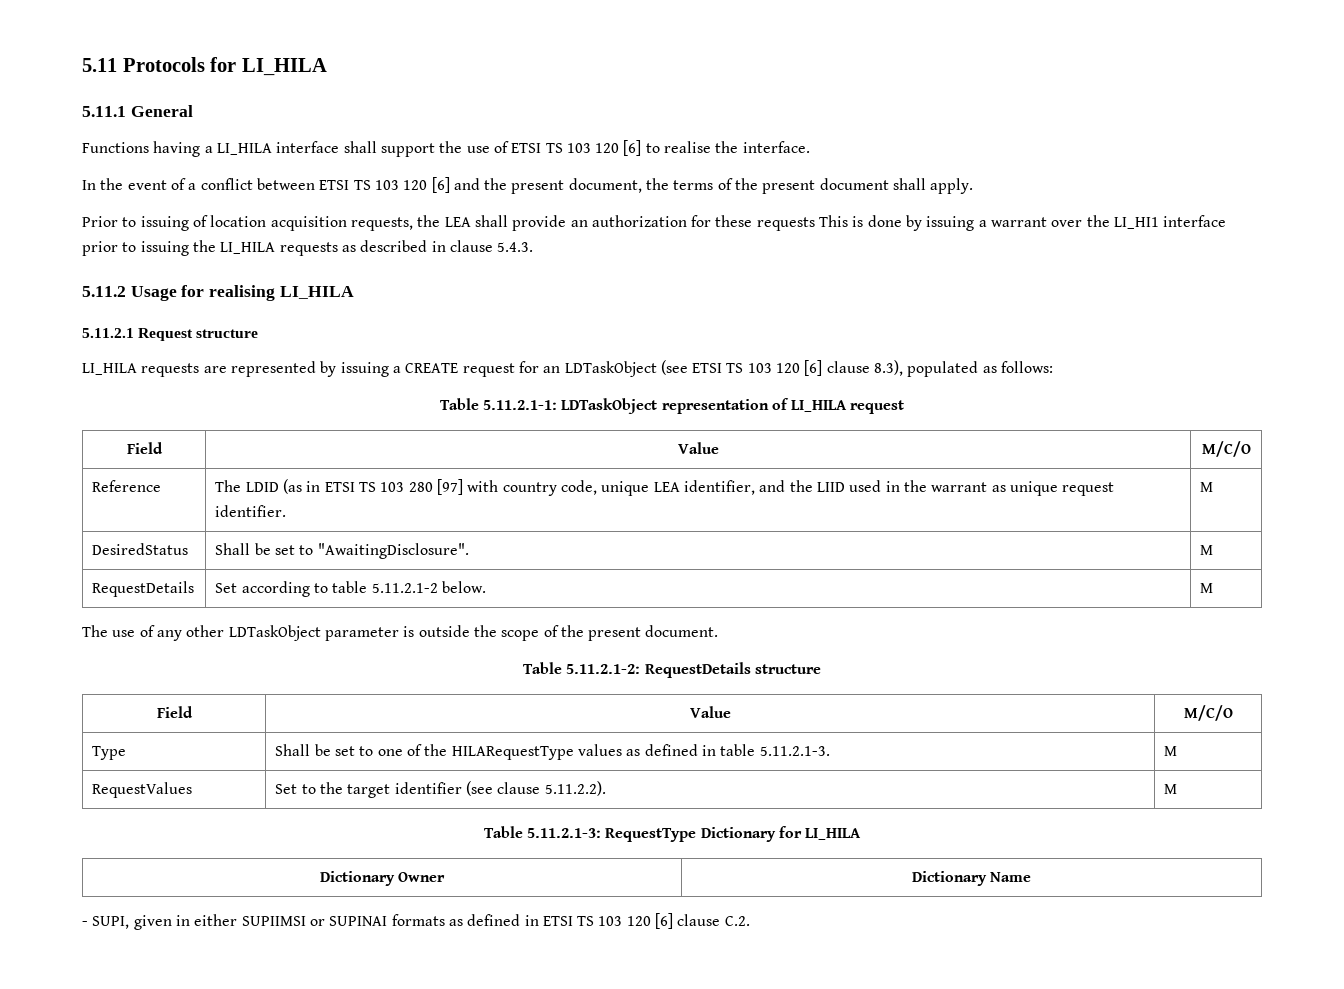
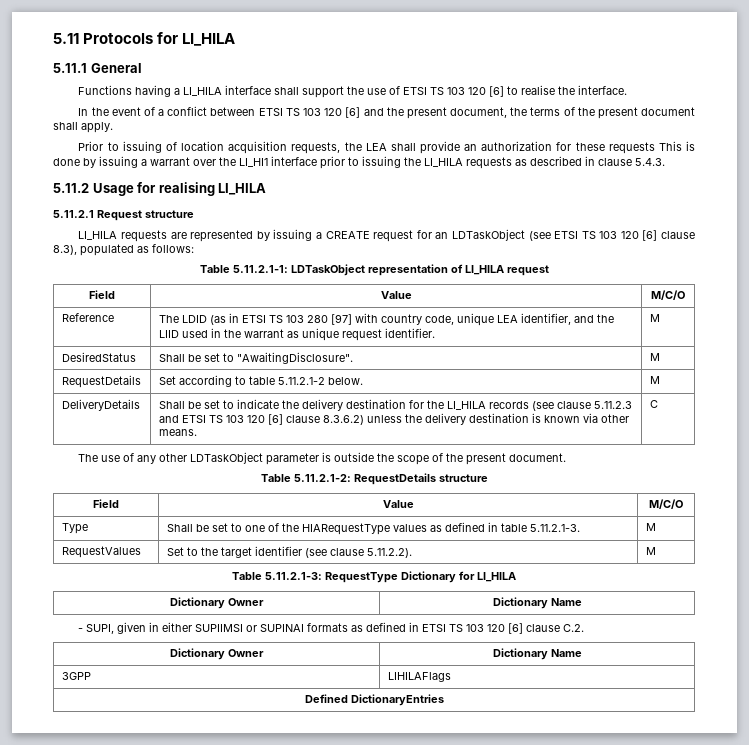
+ DeliveryDetails | Shall be set to indicate the delivery destination for the LI_HILA records (see clause 5.11.2.3 and ETSI TS 103 120 [6] clause 8.3.6.2) unless the delivery destination is known via other means. | C
- Type | Shall be set to one of the HILARequestType values as defined in table 5.11.2.1-3. | M
+ Type | Shall be set to one of the HIARequestType values as defined in table 5.11.2.1-3. | M
  - SUPI, given in either SUPIIMSI or SUPINAI formats as defined in ETSI TS 103 120 [6] clause C.2.
+ Dictionary Owner | Dictionary Name
+ 3GPP | LIHILAFlags
+ Defined DictionaryEntries

